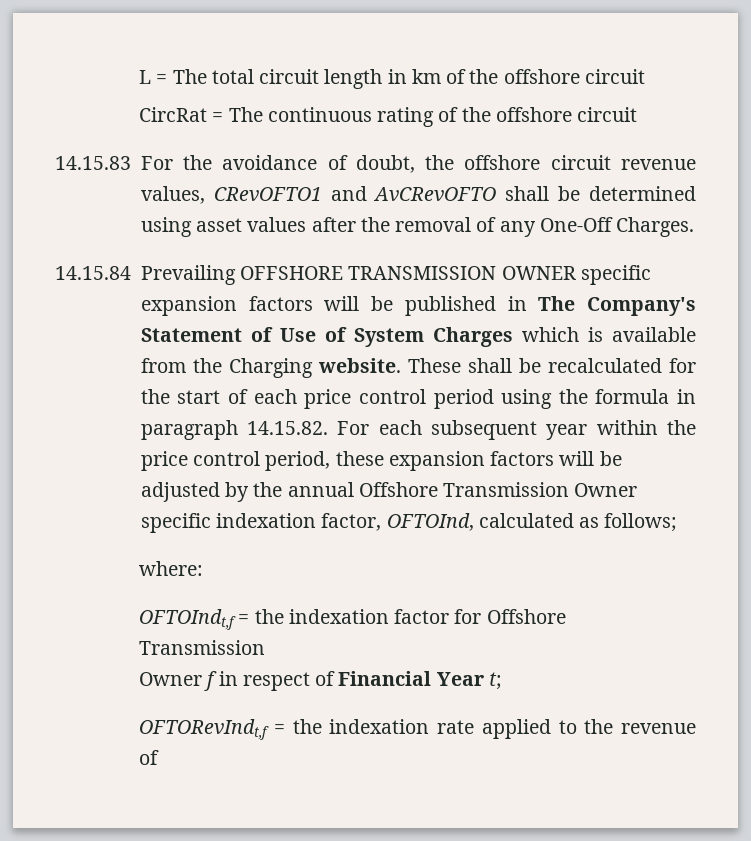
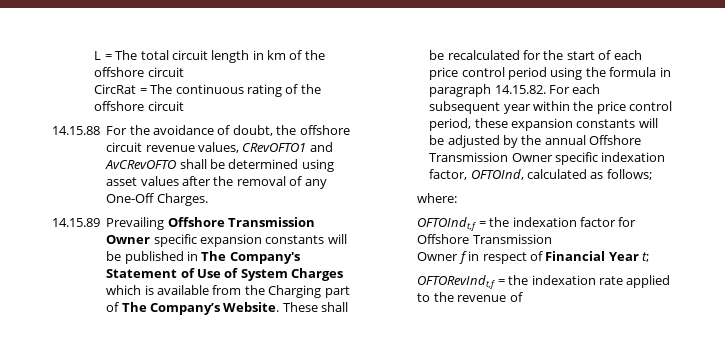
- 14.15.83 For the avoidance of doubt, the offshore circuit revenue values, CRevOFTO1 and AvCRevOFTO shall be determined using asset values after the removal of any One-Off Charges.
+ 14.15.88 For the avoidance of doubt, the offshore circuit revenue values, CRevOFTO1 and AvCRevOFTO shall be determined using asset values after the removal of any One-Off Charges.
- 14.15.84 Prevailing OFFSHORE TRANSMISSION OWNER specific expansion factors will be published in The Company's Statement of Use of System Charges which is available from the Charging website.
+ 14.15.89 Prevailing Offshore Transmission Owner specific expansion constants will be published in The Company's Statement of Use of System Charges which is available from the Charging part of The Company’s Website.
- These shall be recalculated for the start of each price control period using the formula in paragraph 14.15.82. For each subsequent year within the price control period, these expansion factors will be adjusted by the annual Offshore Transmission Owner specific indexation factor, OFTOInd, calculated as follows;
+ These shall be recalculated for the start of each price control period using the formula in paragraph 14.15.82. For each subsequent year within the price control period, these expansion constants will be adjusted by the annual Offshore Transmission Owner specific indexation factor, OFTOInd, calculated as follows;

